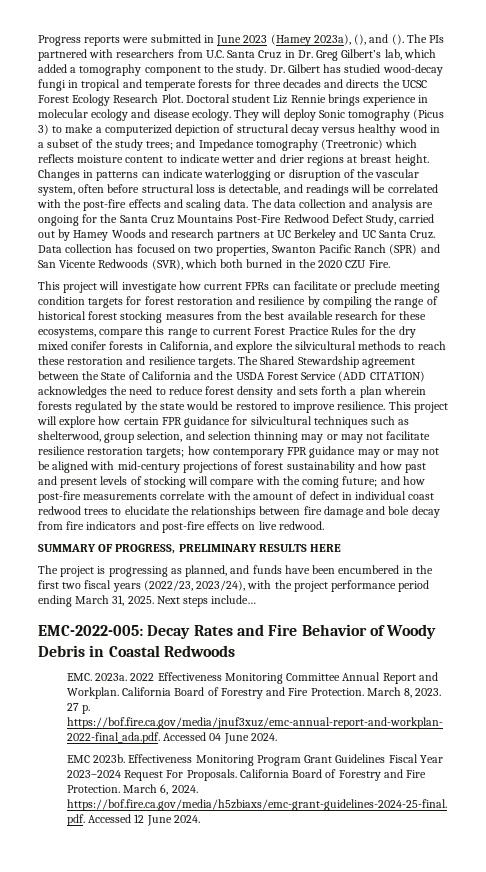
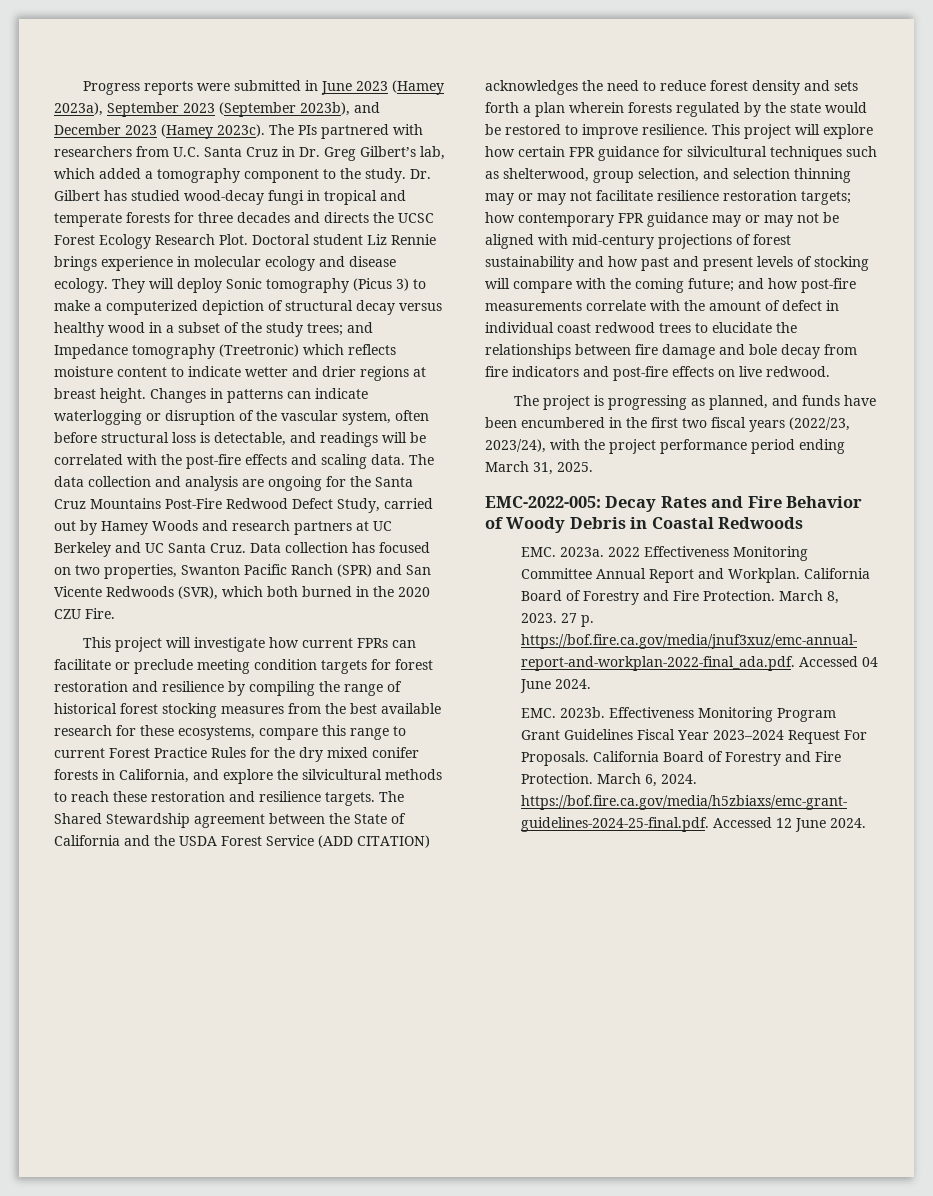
- Progress reports were submitted in June 2023 (Hamey 2023a), (), and ().
+ Progress reports were submitted in June 2023 (Hamey 2023a), September 2023 (September 2023b), and December 2023 (Hamey 2023c).
- SUMMARY OF PROGRESS, PRELIMINARY RESULTS HERE
- Next steps include…
- EMC 2023b.
+ EMC. 2023b.

